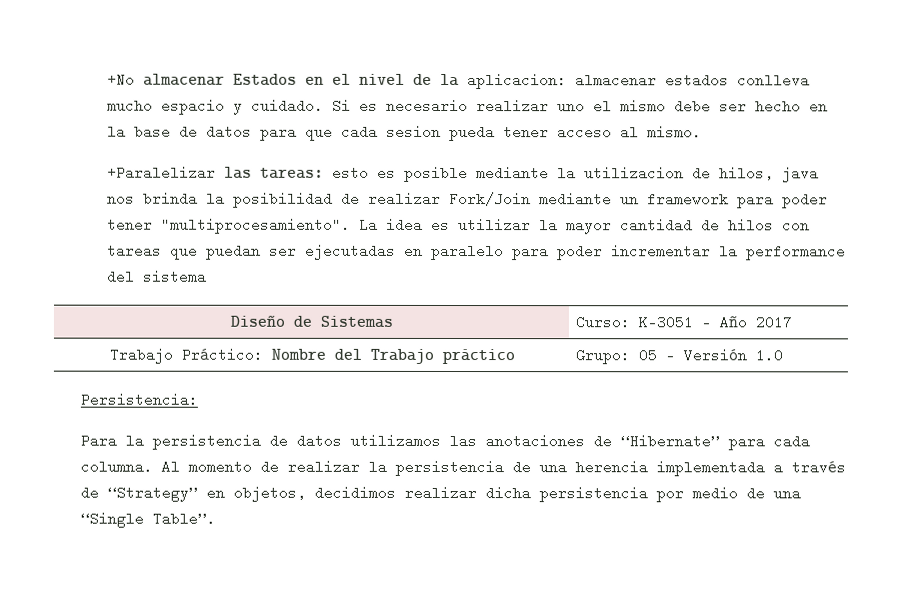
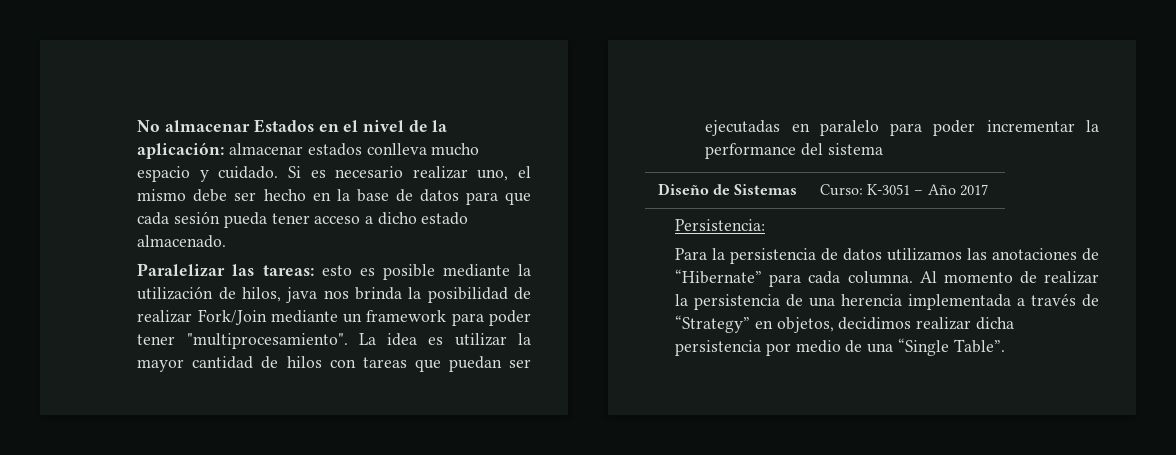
- +No almacenar Estados en el nivel de la aplicacion: almacenar estados conlleva mucho espacio y cuidado.
+ No almacenar Estados en el nivel de la aplicación: almacenar estados conlleva mucho espacio y cuidado.
- Si es necesario realizar uno el mismo debe ser hecho en la base de datos para que cada sesion pueda tener acceso al mismo.
- +Paralelizar las tareas: esto es posible mediante la utilizacion de hilos, java nos brinda la posibilidad de realizar Fork/Join mediante un framework para poder tener "multiprocesamiento".
+ Si es necesario realizar uno, el mismo debe ser hecho en la base de datos para que cada sesión pueda tener acceso a dicho estado almacenado.
+ Paralelizar las tareas: esto es posible mediante la utilización de hilos, java nos brinda la posibilidad de realizar Fork/Join mediante un framework para poder tener "multiprocesamiento".
- Trabajo Práctico: Nombre del Trabajo práctico | Grupo: 05 – Versión 1.0

